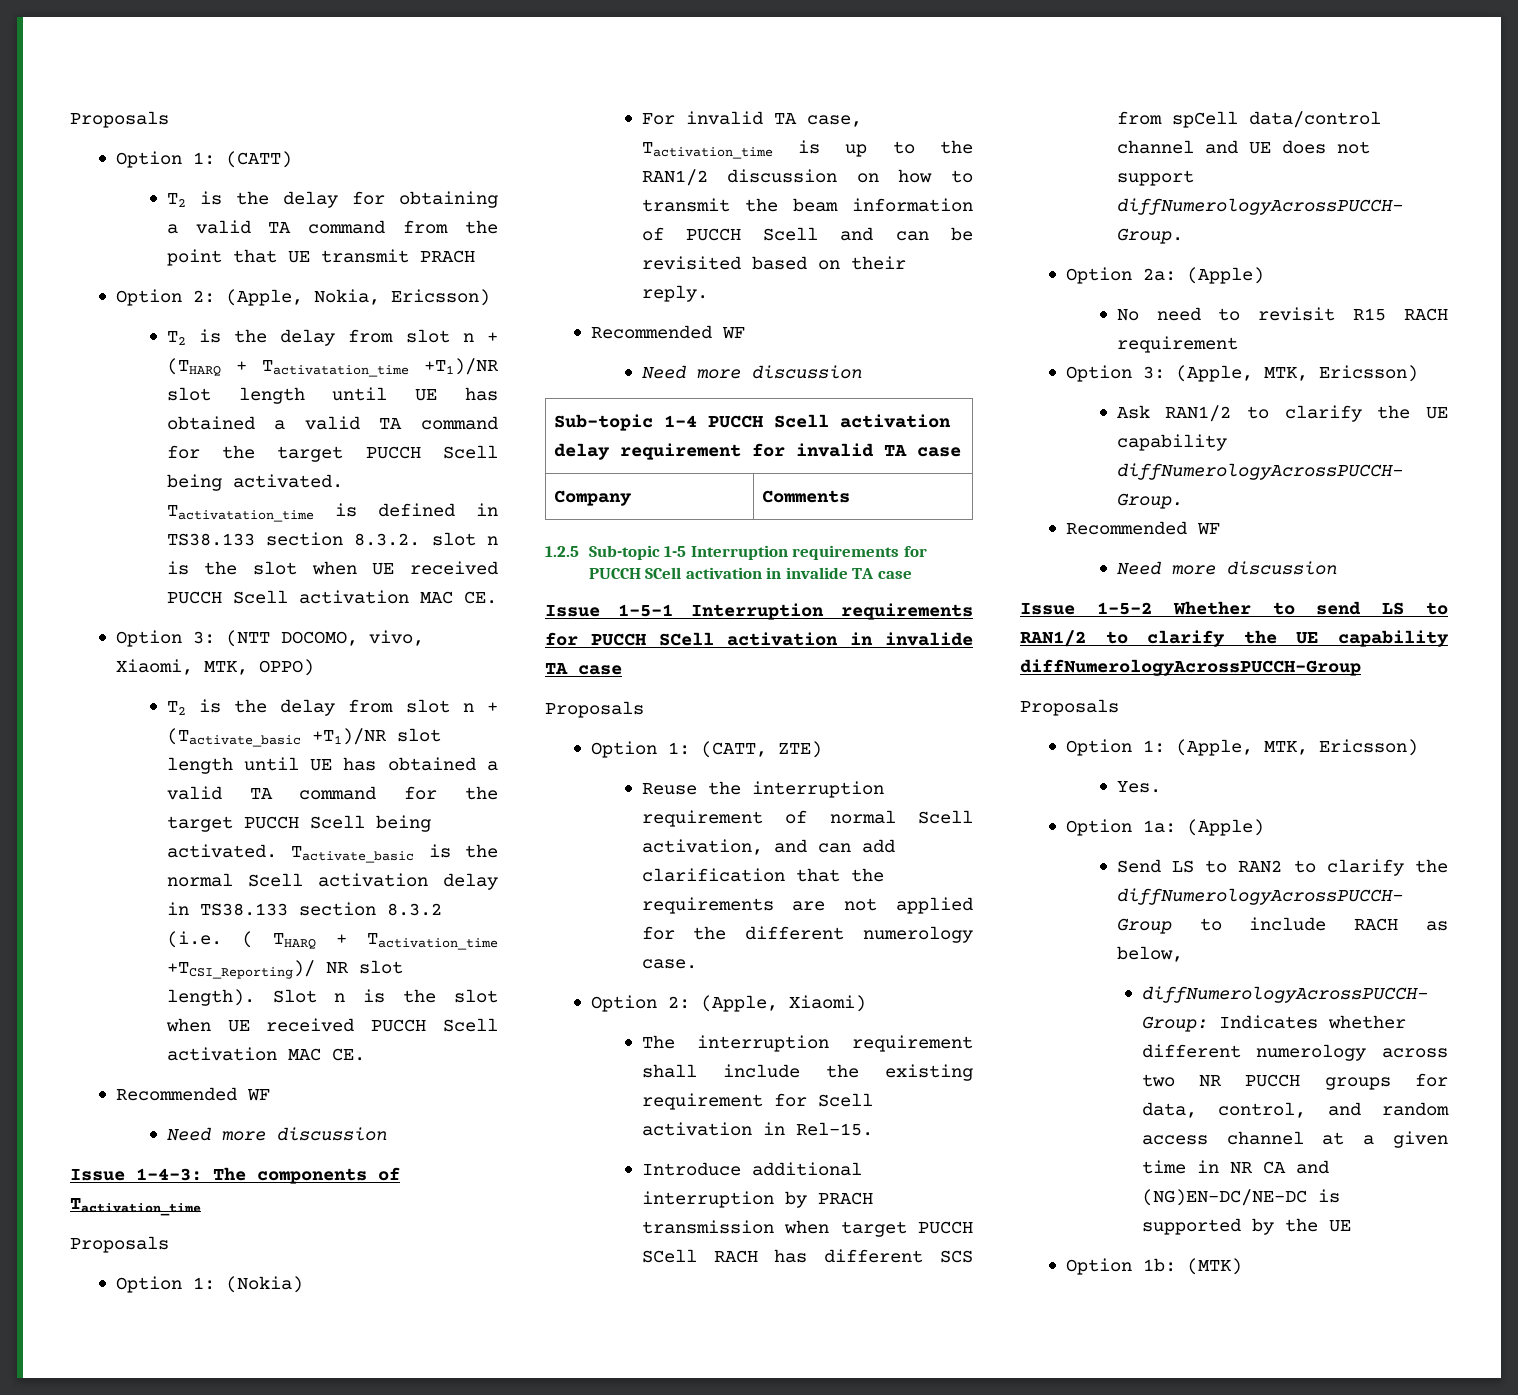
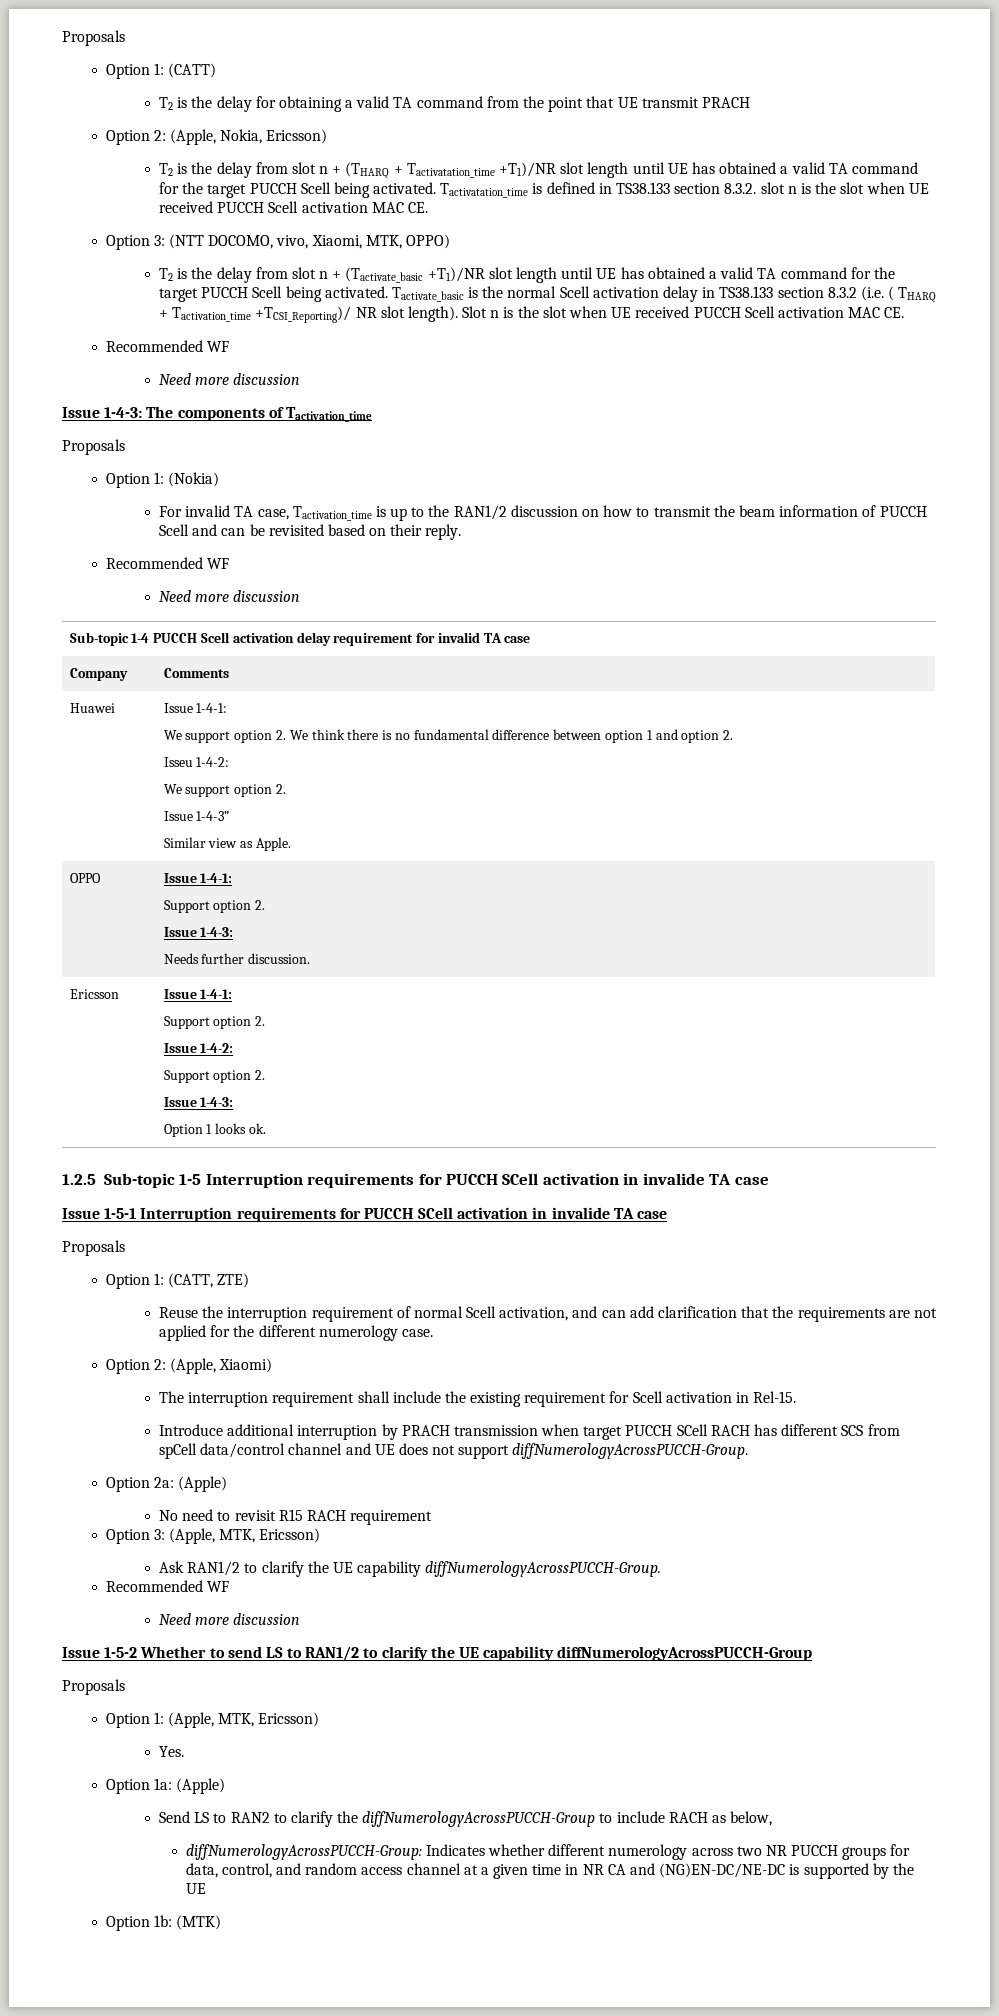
+ Huawei | Issue 1-4-1:
+ We support option 2. We think there is no fundamental difference between option 1 and option 2.
+ Isseu 1-4-2:
+ We support option 2.
+ Issue 1-4-3”
+ Similar view as Apple.
+ OPPO | Issue 1-4-1:
+ Support option 2.
+ Issue 1-4-3:
+ Needs further discussion.
+ Ericsson | Issue 1-4-1:
+ Support option 2.
+ Issue 1-4-2:
+ Support option 2.
+ Issue 1-4-3:
+ Option 1 looks ok.

